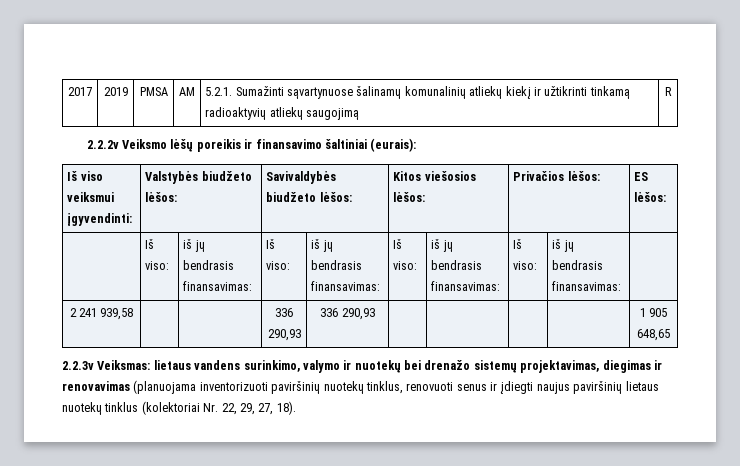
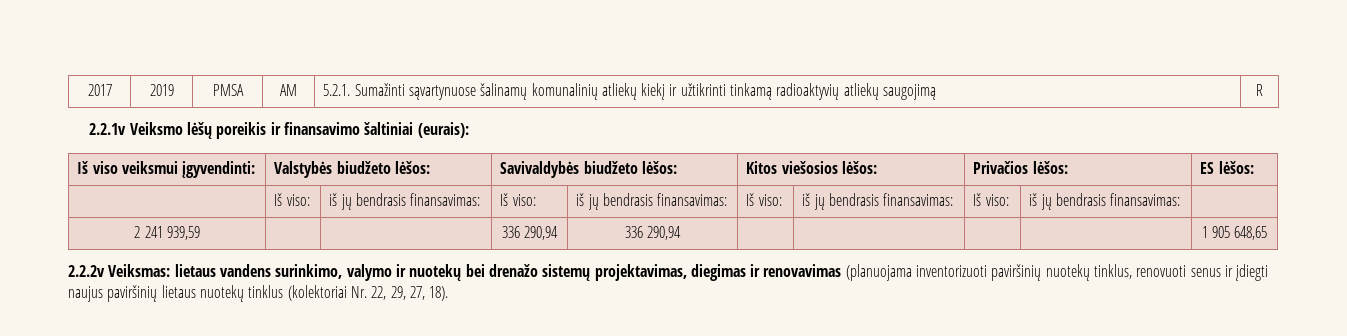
- 2.2.2v Veiksmo lėšų poreikis ir finansavimo šaltiniai (eurais):
+ 2.2.1v Veiksmo lėšų poreikis ir finansavimo šaltiniai (eurais):
- 2 241 939,58 | | | 336 290,93 | 336 290,93 | | | | | 1 905 648,65
+ 2 241 939,59 | | | 336 290,94 | 336 290,94 | | | | | 1 905 648,65
- 2.2.3v Veiksmas: lietaus vandens surinkimo, valymo ir nuotekų bei drenažo sistemų projektavimas, diegimas ir renovavimas (planuojama inventorizuoti paviršinių nuotekų tinklus, renovuoti senus ir įdiegti naujus paviršinių lietaus nuotekų tinklus (kolektoriai Nr. 22, 29, 27, 18).
+ 2.2.2v Veiksmas: lietaus vandens surinkimo, valymo ir nuotekų bei drenažo sistemų projektavimas, diegimas ir renovavimas (planuojama inventorizuoti paviršinių nuotekų tinklus, renovuoti senus ir įdiegti naujus paviršinių lietaus nuotekų tinklus (kolektoriai Nr. 22, 29, 27, 18).

